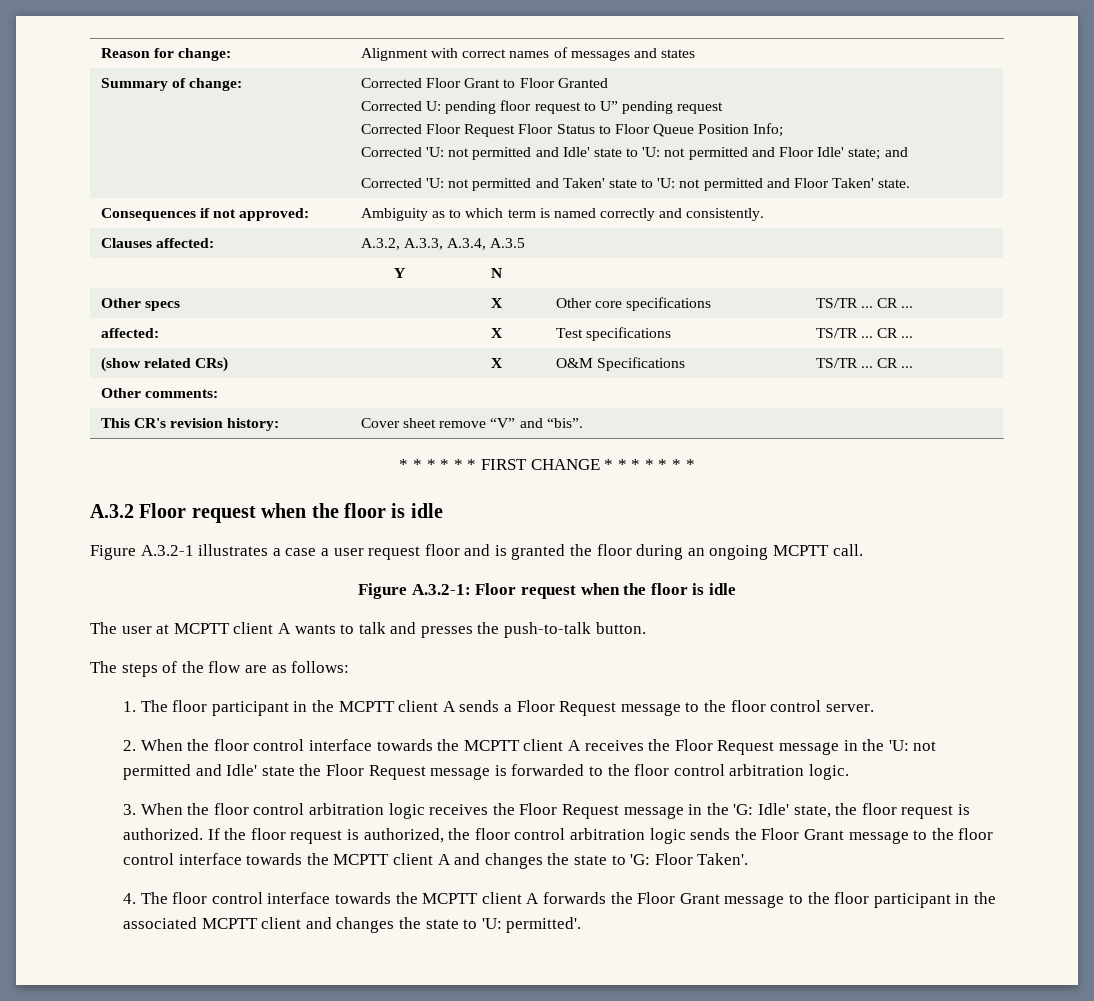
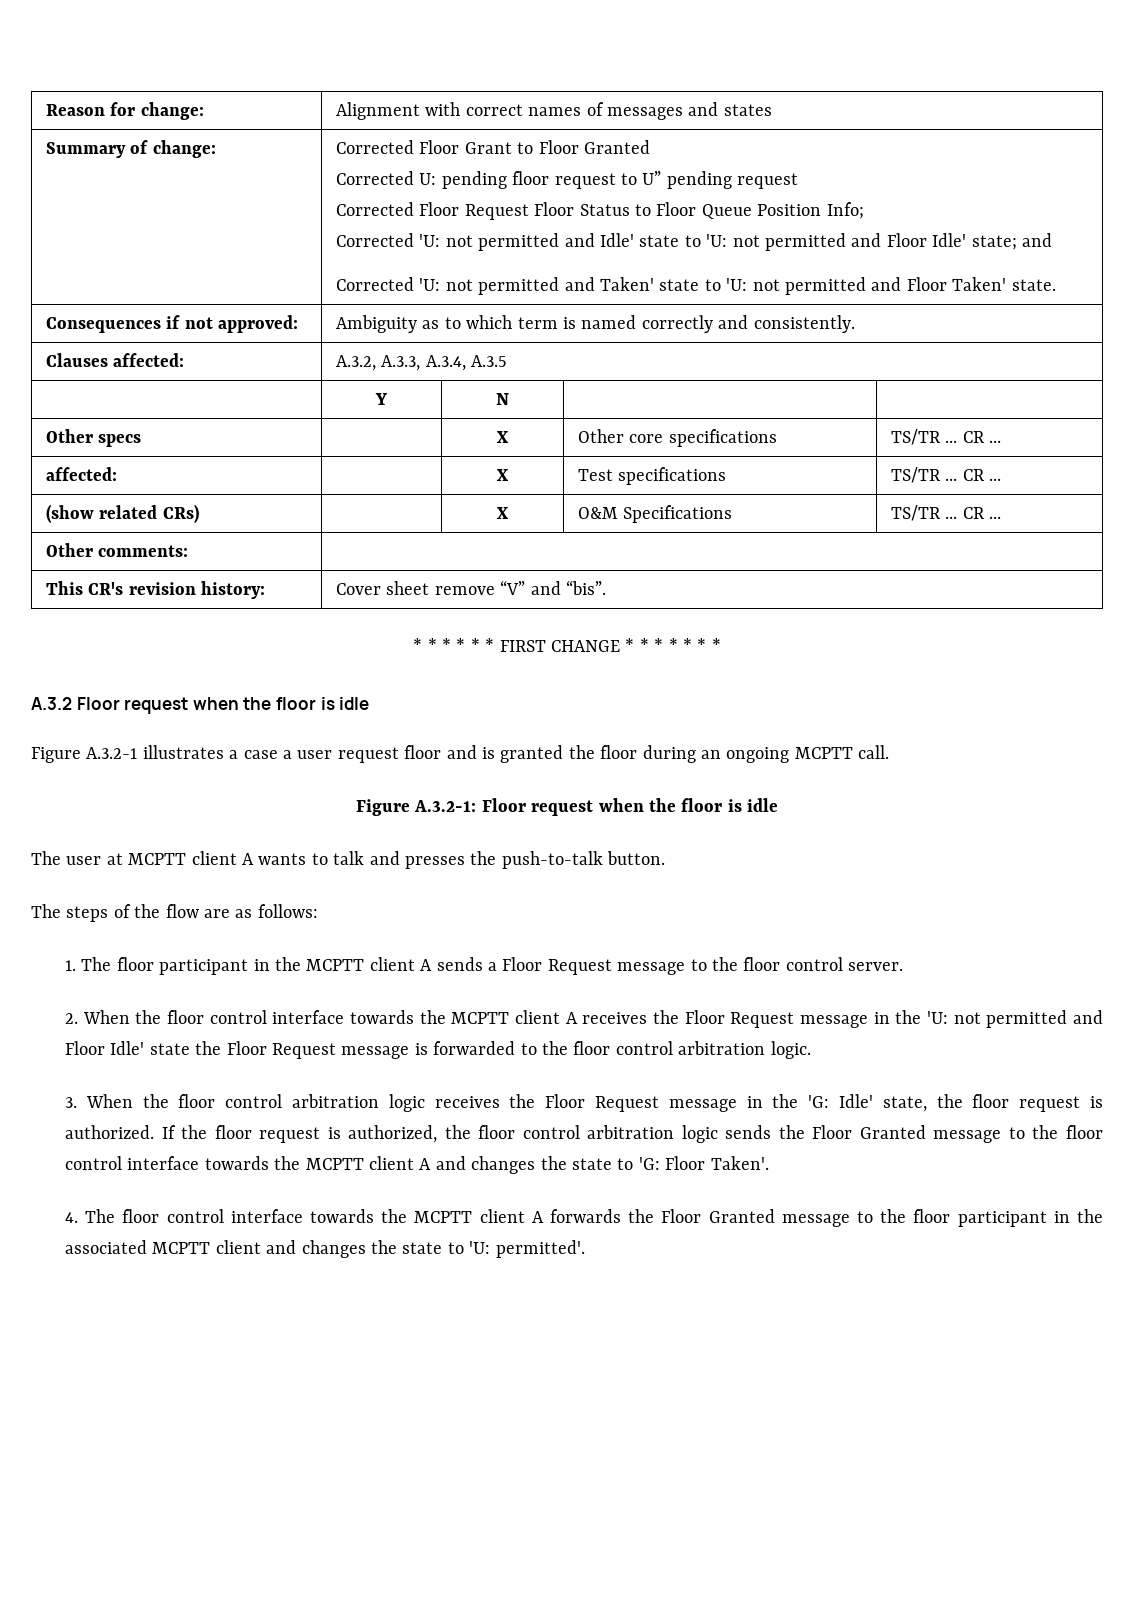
- 2. When the floor control interface towards the MCPTT client A receives the Floor Request message in the 'U: not permitted and Idle' state the Floor Request message is forwarded to the floor control arbitration logic.
+ 2. When the floor control interface towards the MCPTT client A receives the Floor Request message in the 'U: not permitted and Floor Idle' state the Floor Request message is forwarded to the floor control arbitration logic.
- If the floor request is authorized, the floor control arbitration logic sends the Floor Grant message to the floor control interface towards the MCPTT client A and changes the state to 'G: Floor Taken'.
+ If the floor request is authorized, the floor control arbitration logic sends the Floor Granted message to the floor control interface towards the MCPTT client A and changes the state to 'G: Floor Taken'.
- 4. The floor control interface towards the MCPTT client A forwards the Floor Grant message to the floor participant in the associated MCPTT client and changes the state to 'U: permitted'.
+ 4. The floor control interface towards the MCPTT client A forwards the Floor Granted message to the floor participant in the associated MCPTT client and changes the state to 'U: permitted'.

